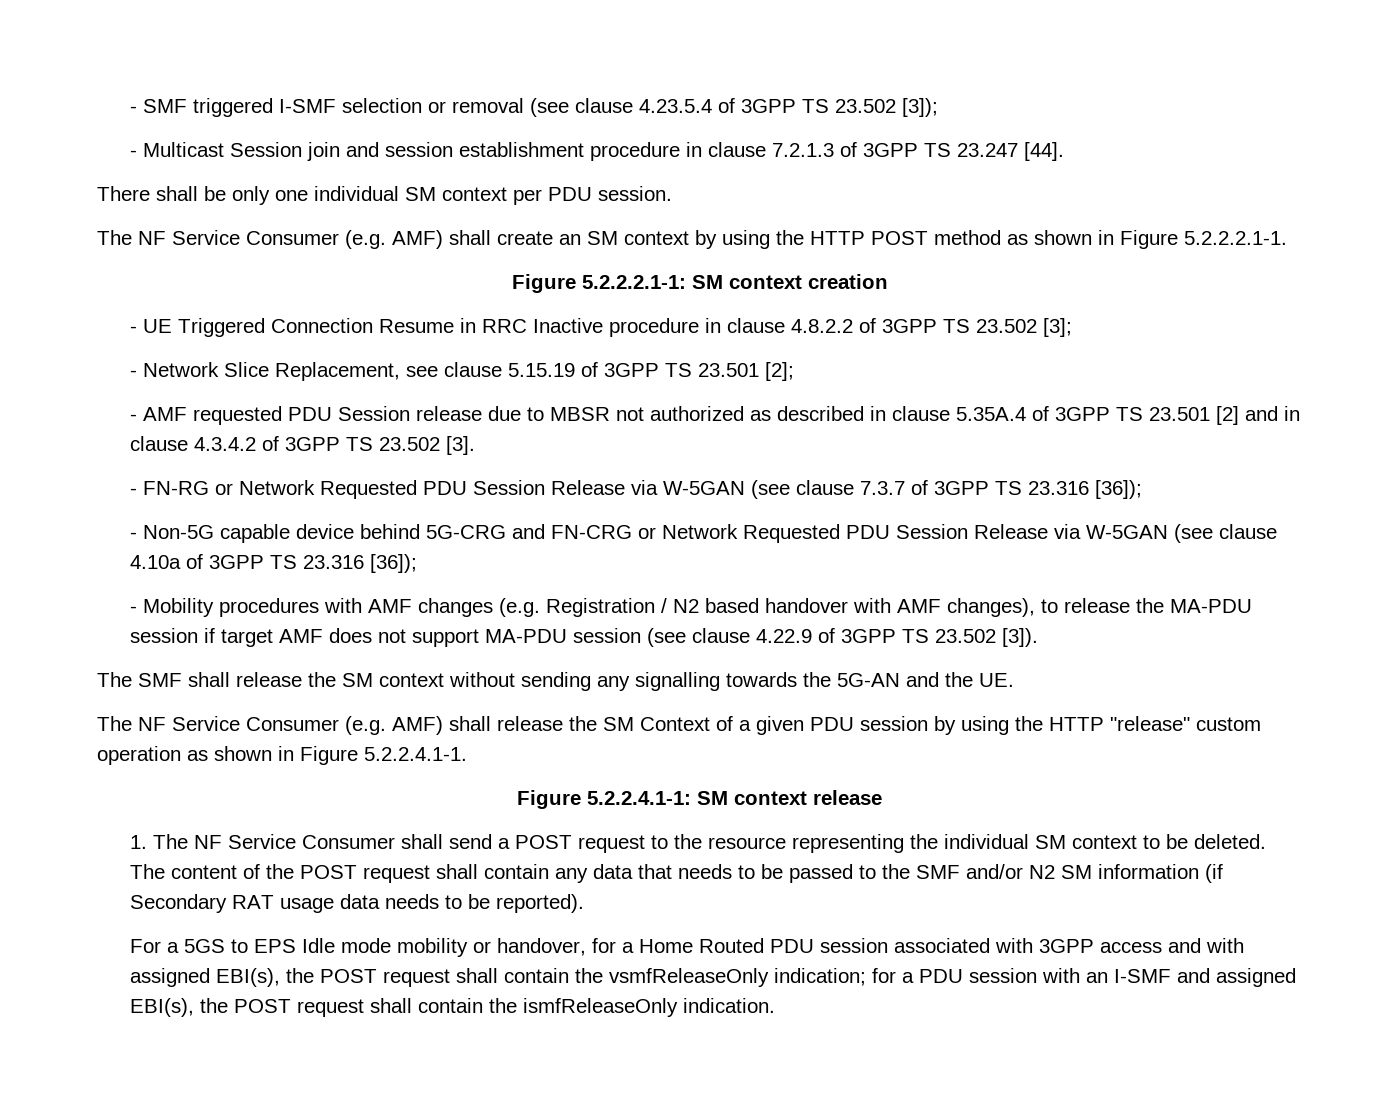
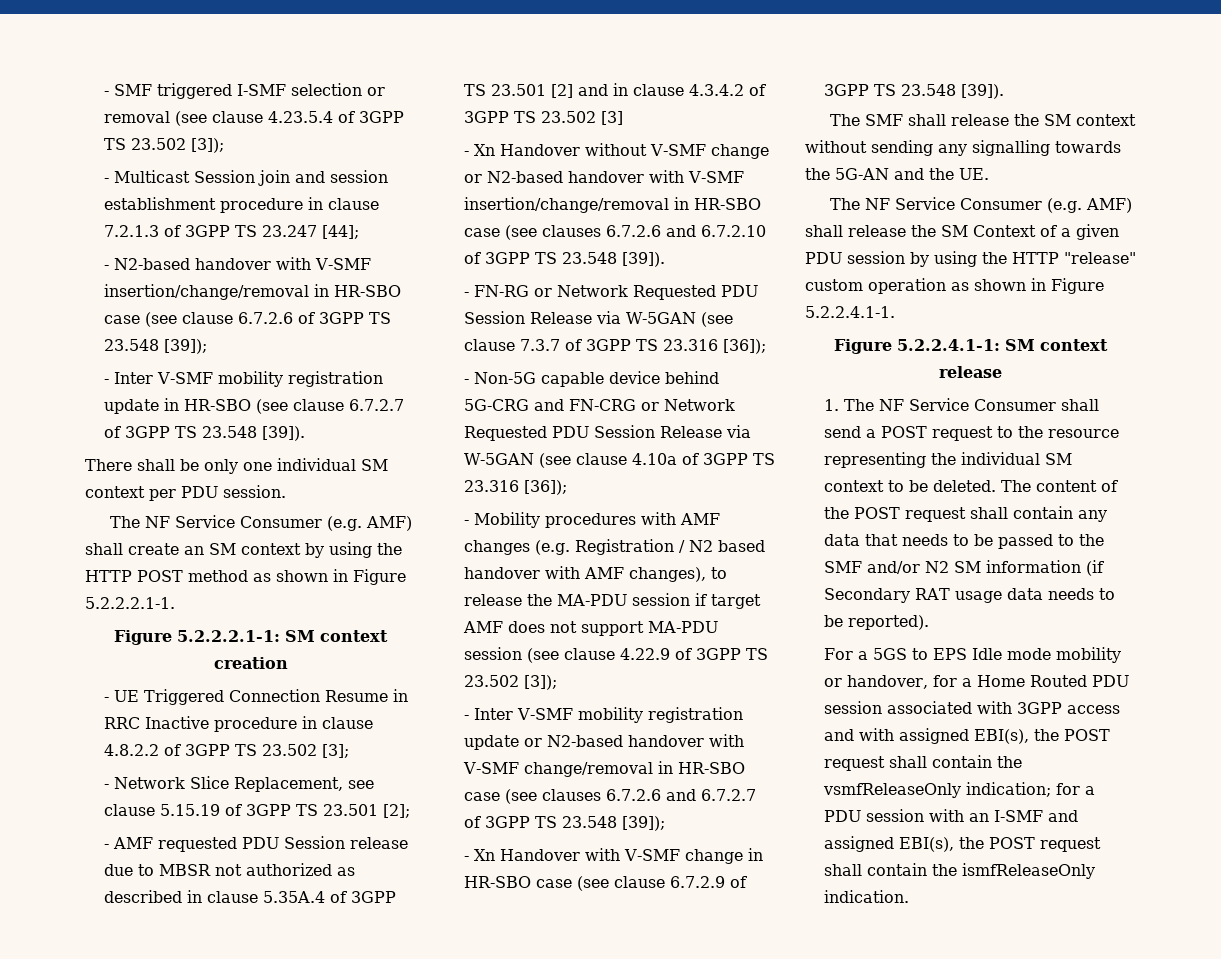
- - Multicast Session join and session establishment procedure in clause 7.2.1.3 of 3GPP TS 23.247 [44].
+ - Multicast Session join and session establishment procedure in clause 7.2.1.3 of 3GPP TS 23.247 [44];
+ - N2-based handover with V-SMF insertion/change/removal in HR-SBO case (see clause 6.7.2.6 of 3GPP TS 23.548 [39]);
+ - Inter V-SMF mobility registration update in HR-SBO (see clause 6.7.2.7 of 3GPP TS 23.548 [39]).
- - AMF requested PDU Session release due to MBSR not authorized as described in clause 5.35A.4 of 3GPP TS 23.501 [2] and in clause 4.3.4.2 of 3GPP TS 23.502 [3].
+ - AMF requested PDU Session release due to MBSR not authorized as described in clause 5.35A.4 of 3GPP TS 23.501 [2] and in clause 4.3.4.2 of 3GPP TS 23.502 [3]
+ - Xn Handover without V-SMF change or N2-based handover with V-SMF insertion/change/removal in HR-SBO case (see clauses 6.7.2.6 and 6.7.2.10 of 3GPP TS 23.548 [39]).
- - Mobility procedures with AMF changes (e.g. Registration / N2 based handover with AMF changes), to release the MA-PDU session if target AMF does not support MA-PDU session (see clause 4.22.9 of 3GPP TS 23.502 [3]).
+ - Mobility procedures with AMF changes (e.g. Registration / N2 based handover with AMF changes), to release the MA-PDU session if target AMF does not support MA-PDU session (see clause 4.22.9 of 3GPP TS 23.502 [3]);
+ - Inter V-SMF mobility registration update or N2-based handover with V-SMF change/removal in HR-SBO case (see clauses 6.7.2.6 and 6.7.2.7 of 3GPP TS 23.548 [39]);
+ - Xn Handover with V-SMF change in HR-SBO case (see clause 6.7.2.9 of 3GPP TS 23.548 [39]).

